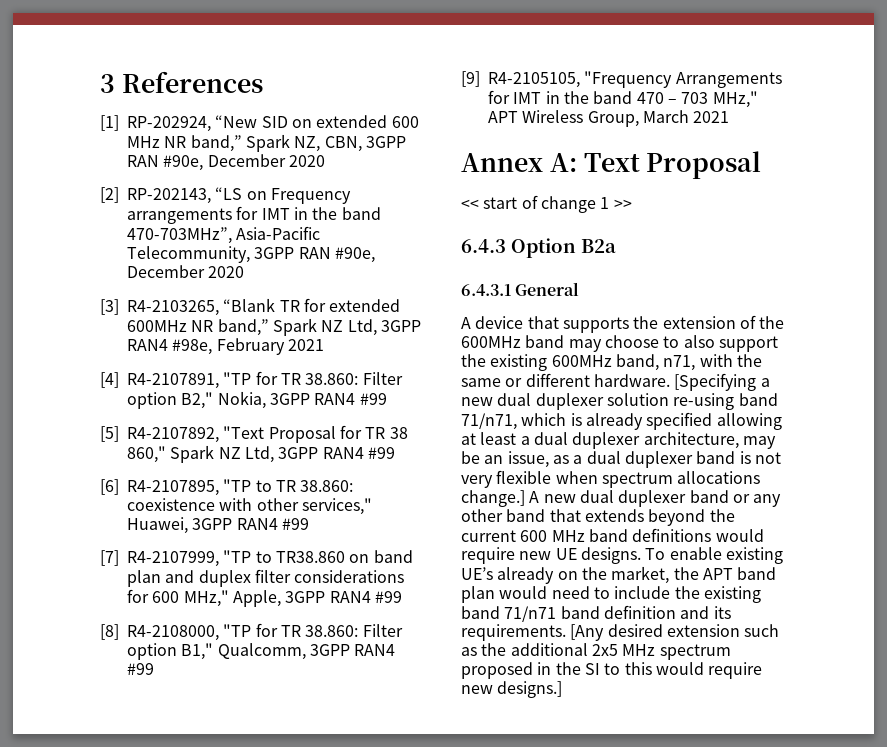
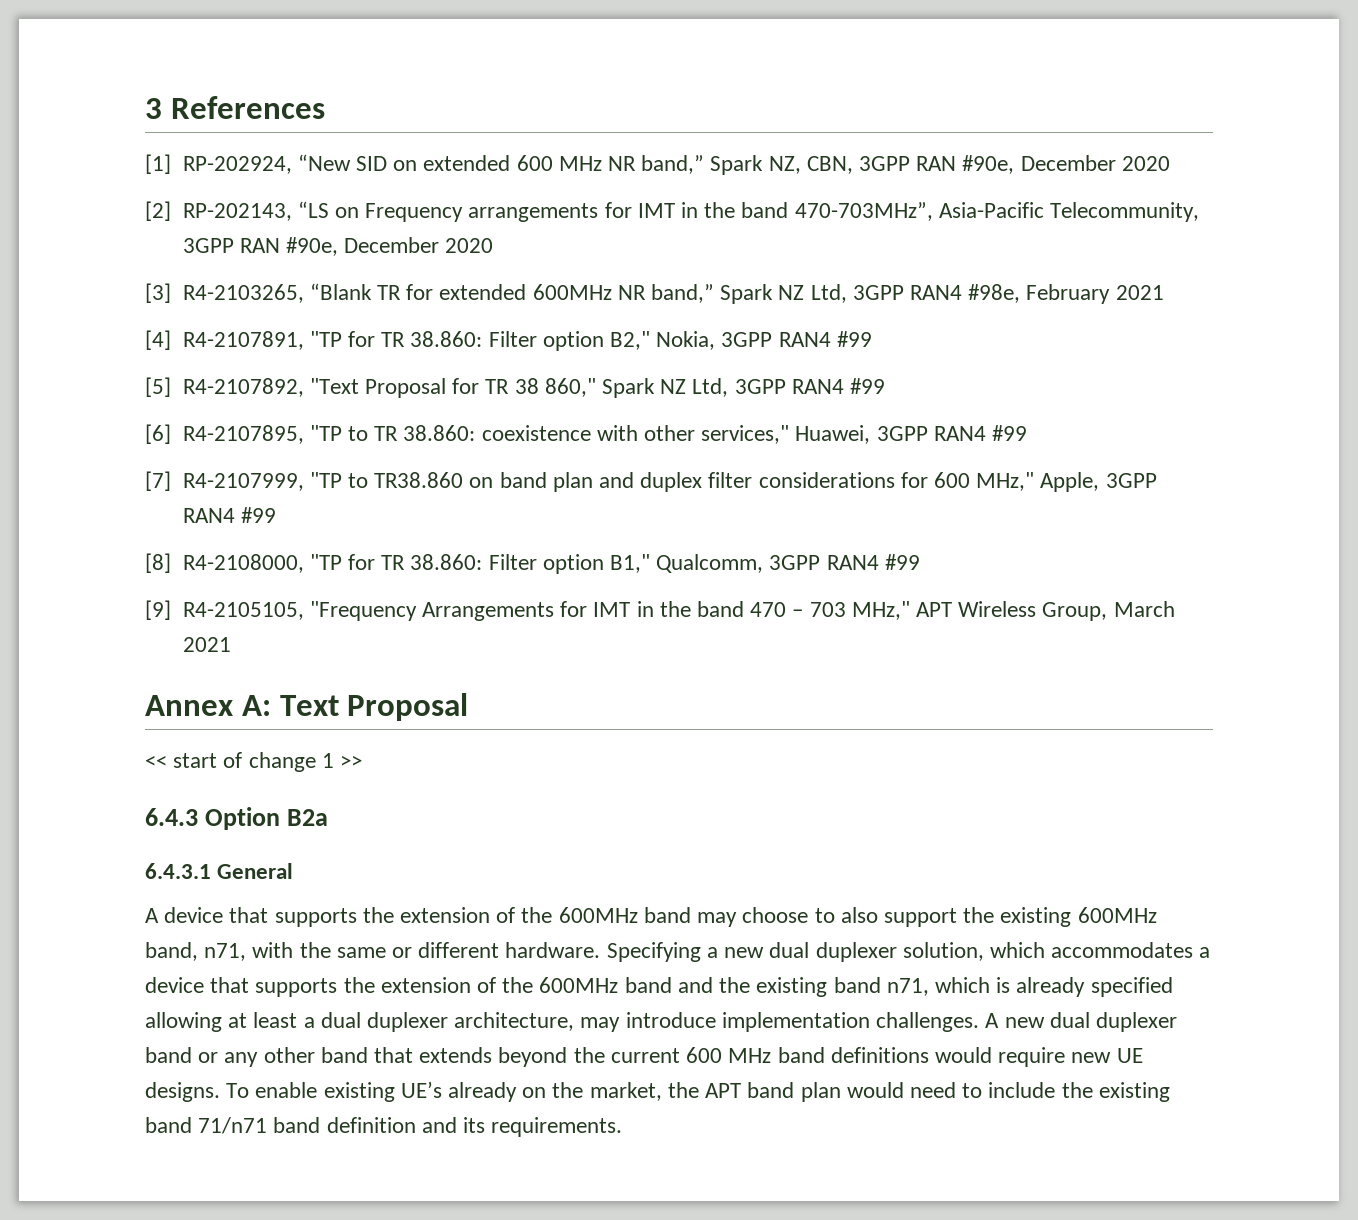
- [Specifying a new dual duplexer solution re-using band 71/n71, which is already specified allowing at least a dual duplexer architecture, may be an issue, as a dual duplexer band is not very flexible when spectrum allocations change.]
+ Specifying a new dual duplexer solution, which accommodates a device that supports the extension of the 600MHz band and the existing band n71, which is already specified allowing at least a dual duplexer architecture, may introduce implementation challenges.
- [Any desired extension such as the additional 2x5 MHz spectrum proposed in the SI to this would require new designs.]

